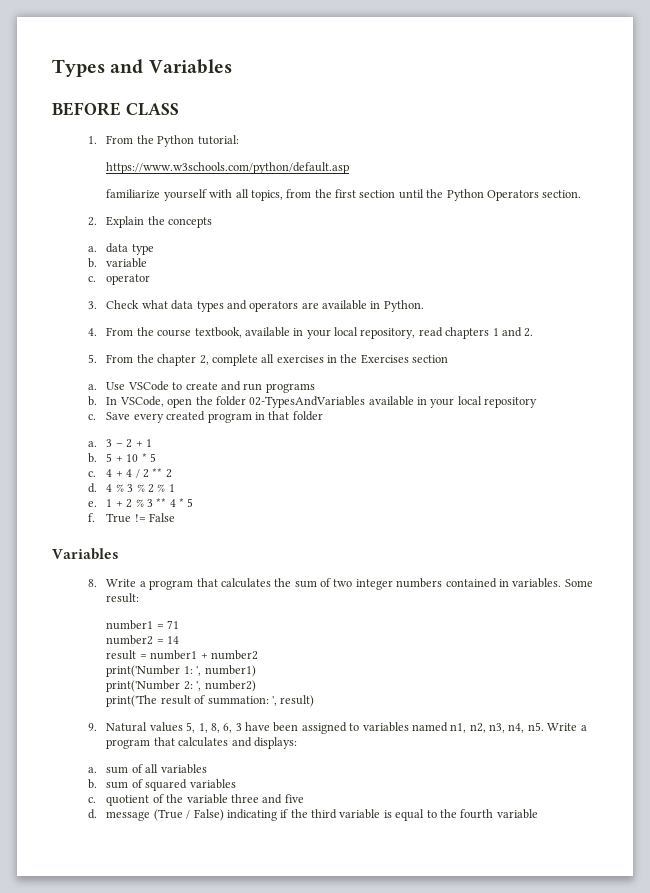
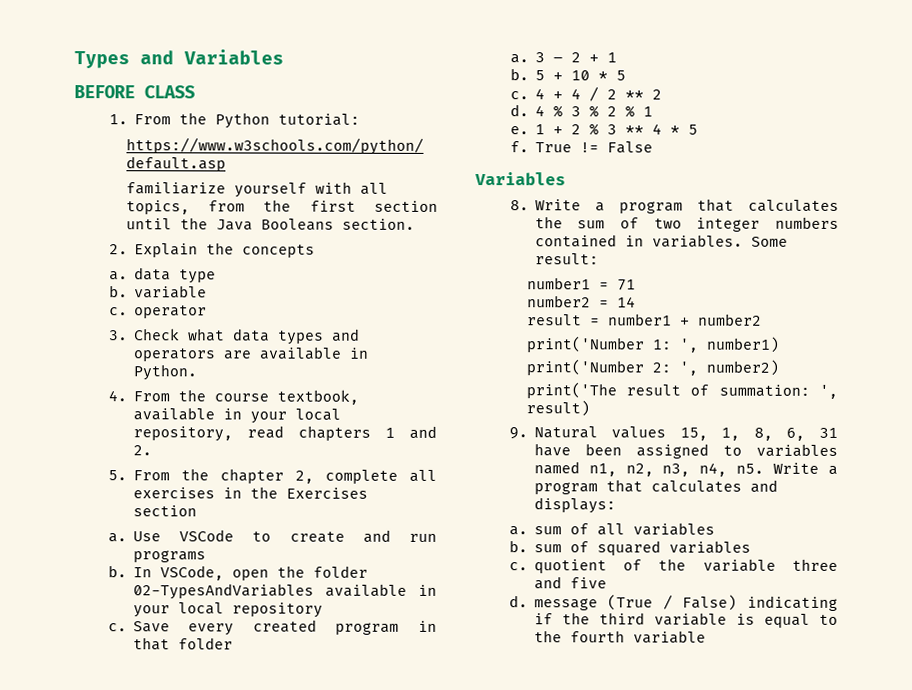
- familiarize yourself with all topics, from the first section until the Python Operators section.
+ familiarize yourself with all topics, from the first section until the Java Booleans section.
- 9. Natural values 5, 1, 8, 6, 3 have been assigned to variables named n1, n2, n3, n4, n5.
+ 9. Natural values 15, 1, 8, 6, 31 have been assigned to variables named n1, n2, n3, n4, n5.

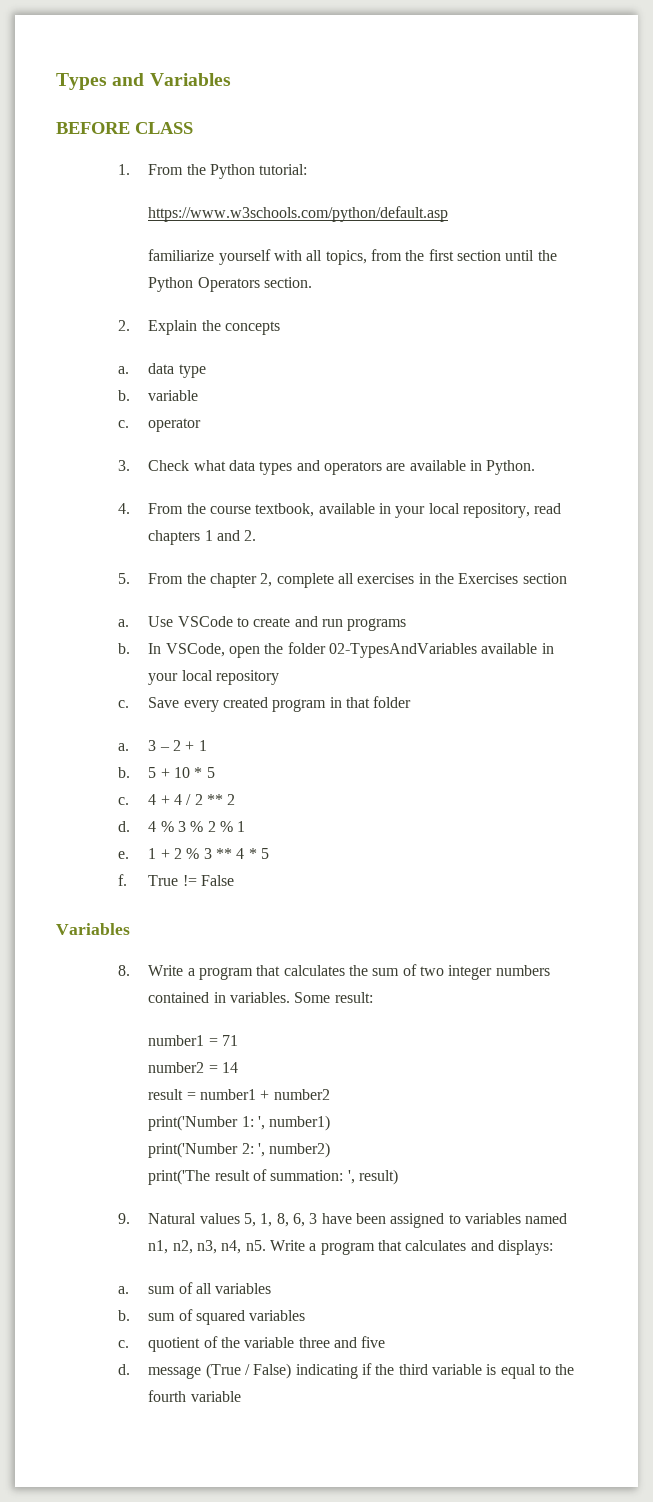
- familiarize yourself with all topics, from the first section until the Java Booleans section.
+ familiarize yourself with all topics, from the first section until the Python Operators section.
- 9. Natural values 15, 1, 8, 6, 31 have been assigned to variables named n1, n2, n3, n4, n5.
+ 9. Natural values 5, 1, 8, 6, 3 have been assigned to variables named n1, n2, n3, n4, n5.

